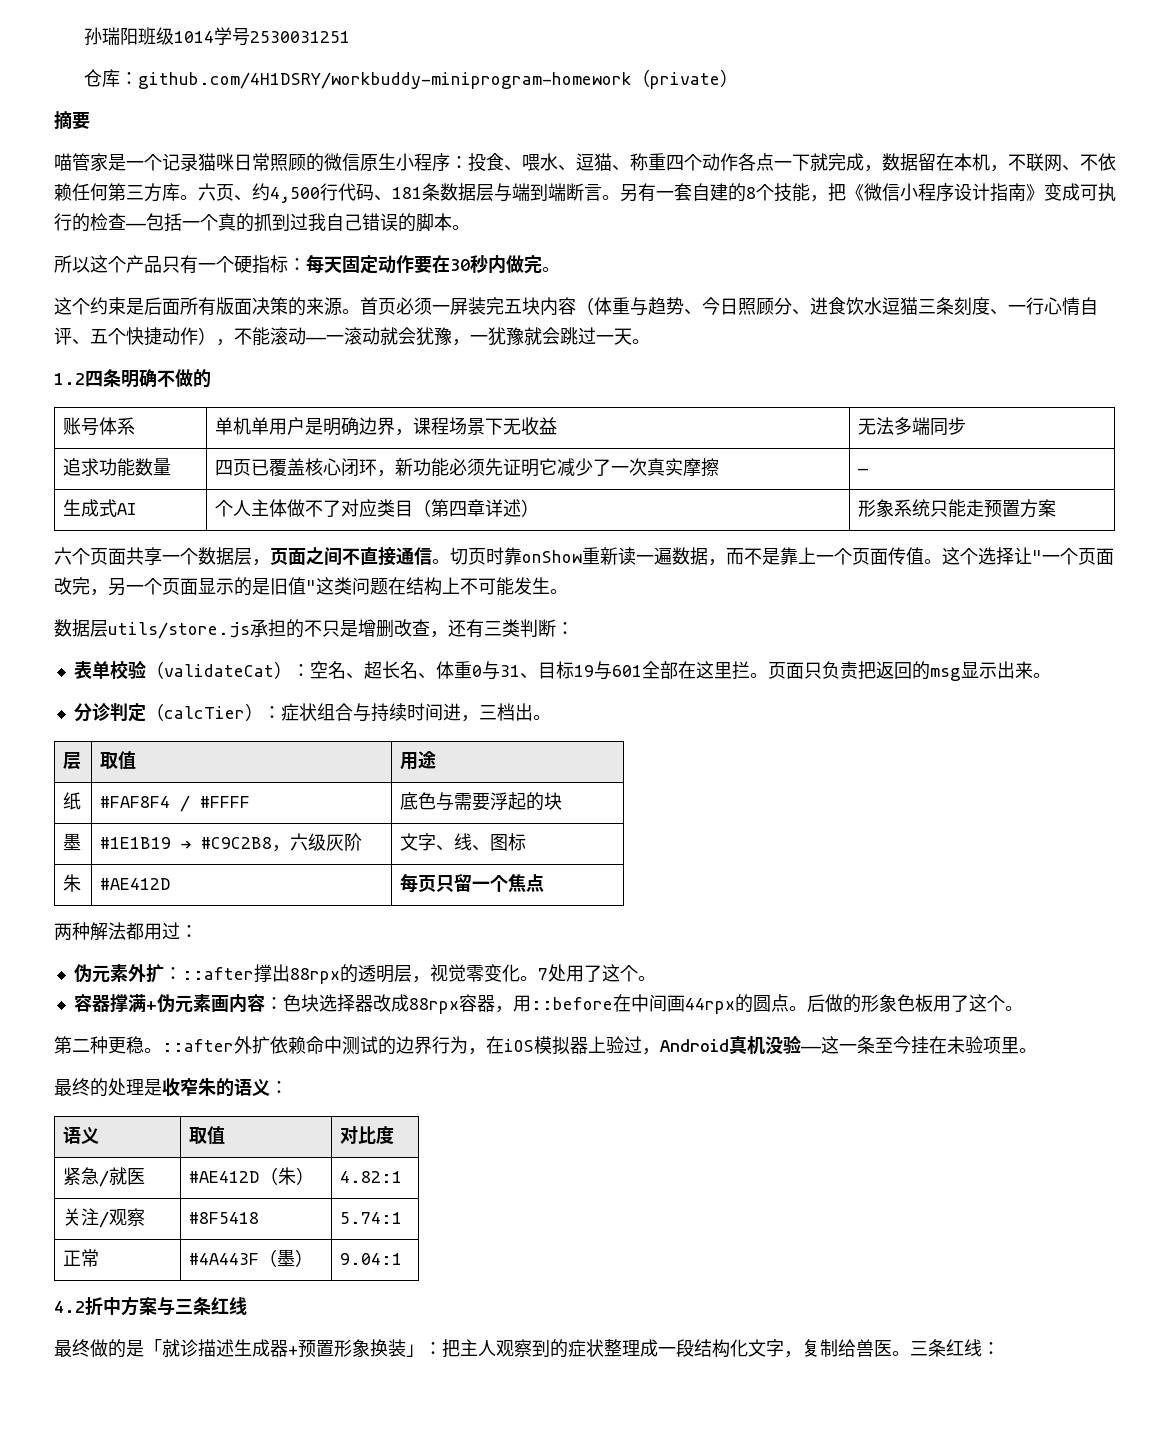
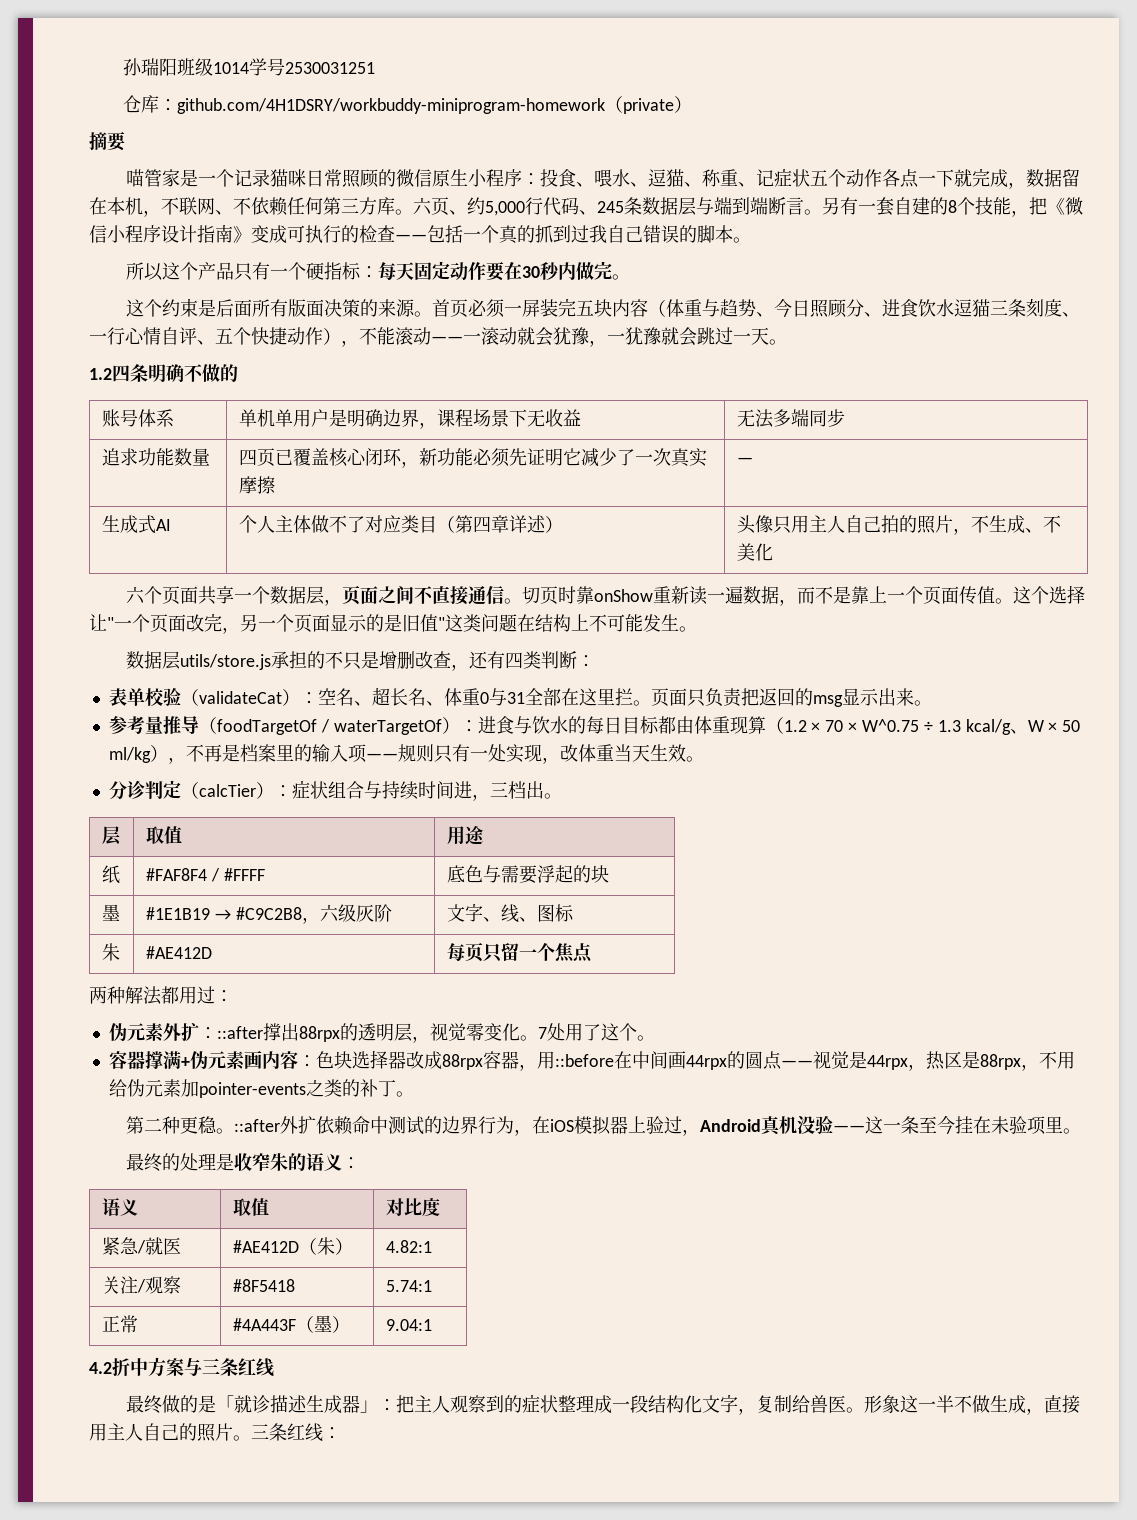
- 喵管家是一个记录猫咪日常照顾的微信原生小程序：投食、喂水、逗猫、称重四个动作各点一下就完成，数据留在本机，不联网、不依赖任何第三方库。
+ 喵管家是一个记录猫咪日常照顾的微信原生小程序：投食、喂水、逗猫、称重、记症状五个动作各点一下就完成，数据留在本机，不联网、不依赖任何第三方库。
- 六页、约4,500行代码、181条数据层与端到端断言。
+ 六页、约5,000行代码、245条数据层与端到端断言。
- 生成式AI | 个人主体做不了对应类目（第四章详述） | 形象系统只能走预置方案
+ 生成式AI | 个人主体做不了对应类目（第四章详述） | 头像只用主人自己拍的照片，不生成、不美化
- 数据层utils/store.js承担的不只是增删改查，还有三类判断：
+ 数据层utils/store.js承担的不只是增删改查，还有四类判断：
- 表单校验（validateCat）：空名、超长名、体重0与31、目标19与601全部在这里拦。
+ 表单校验（validateCat）：空名、超长名、体重0与31全部在这里拦。
+ 参考量推导（foodTargetOf / waterTargetOf）：进食与饮水的每日目标都由体重现算（1.2 × 70 × W^0.75 ÷ 1.3 kcal/g、W × 50 ml/kg），不再是档案里的输入项——规则只有一处实现，改体重当天生效。
- 容器撑满+伪元素画内容：色块选择器改成88rpx容器，用::before在中间画44rpx的圆点。后做的形象色板用了这个。
+ 容器撑满+伪元素画内容：色块选择器改成88rpx容器，用::before在中间画44rpx的圆点——视觉是44rpx，热区是88rpx，不用给伪元素加pointer-events之类的补丁。
- 最终做的是「就诊描述生成器+预置形象换装」：把主人观察到的症状整理成一段结构化文字，复制给兽医。
+ 最终做的是「就诊描述生成器」：把主人观察到的症状整理成一段结构化文字，复制给兽医。
+ 形象这一半不做生成，直接用主人自己的照片。

